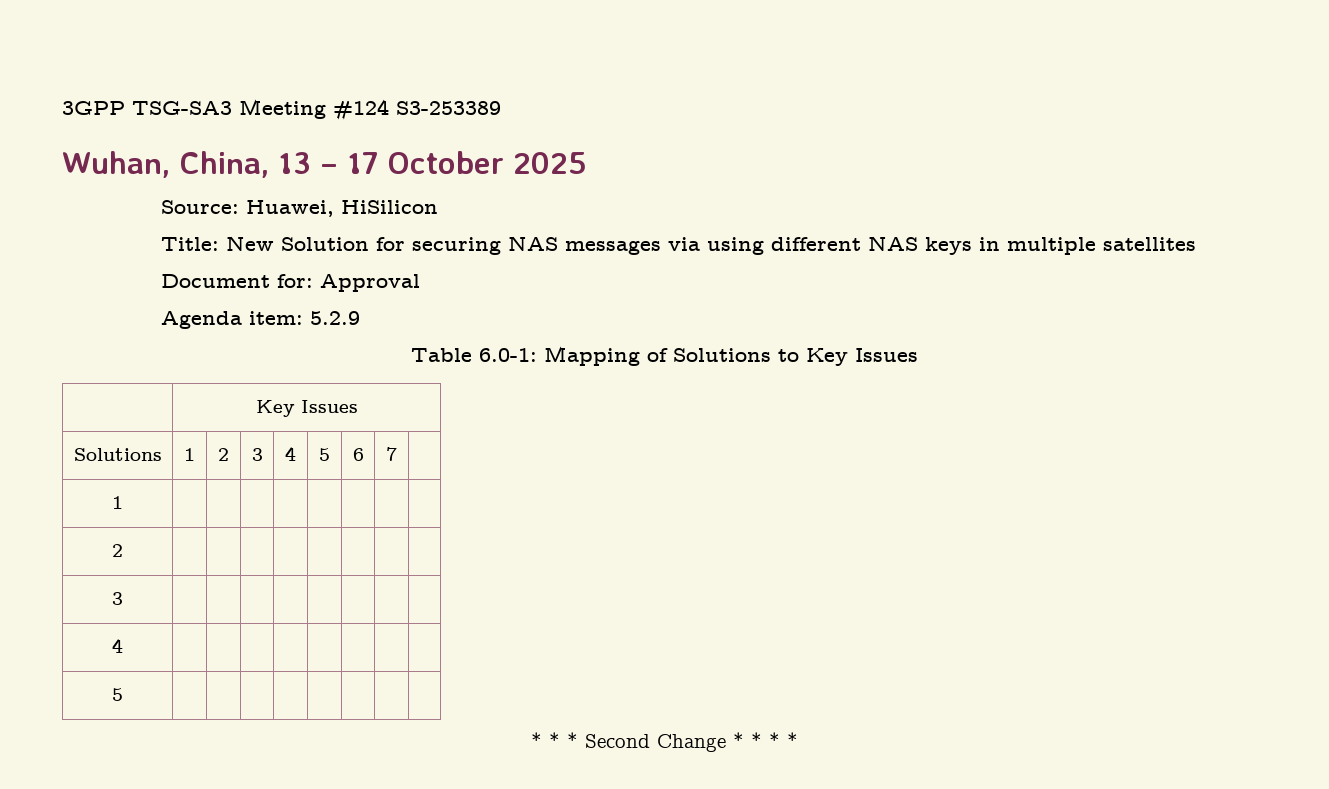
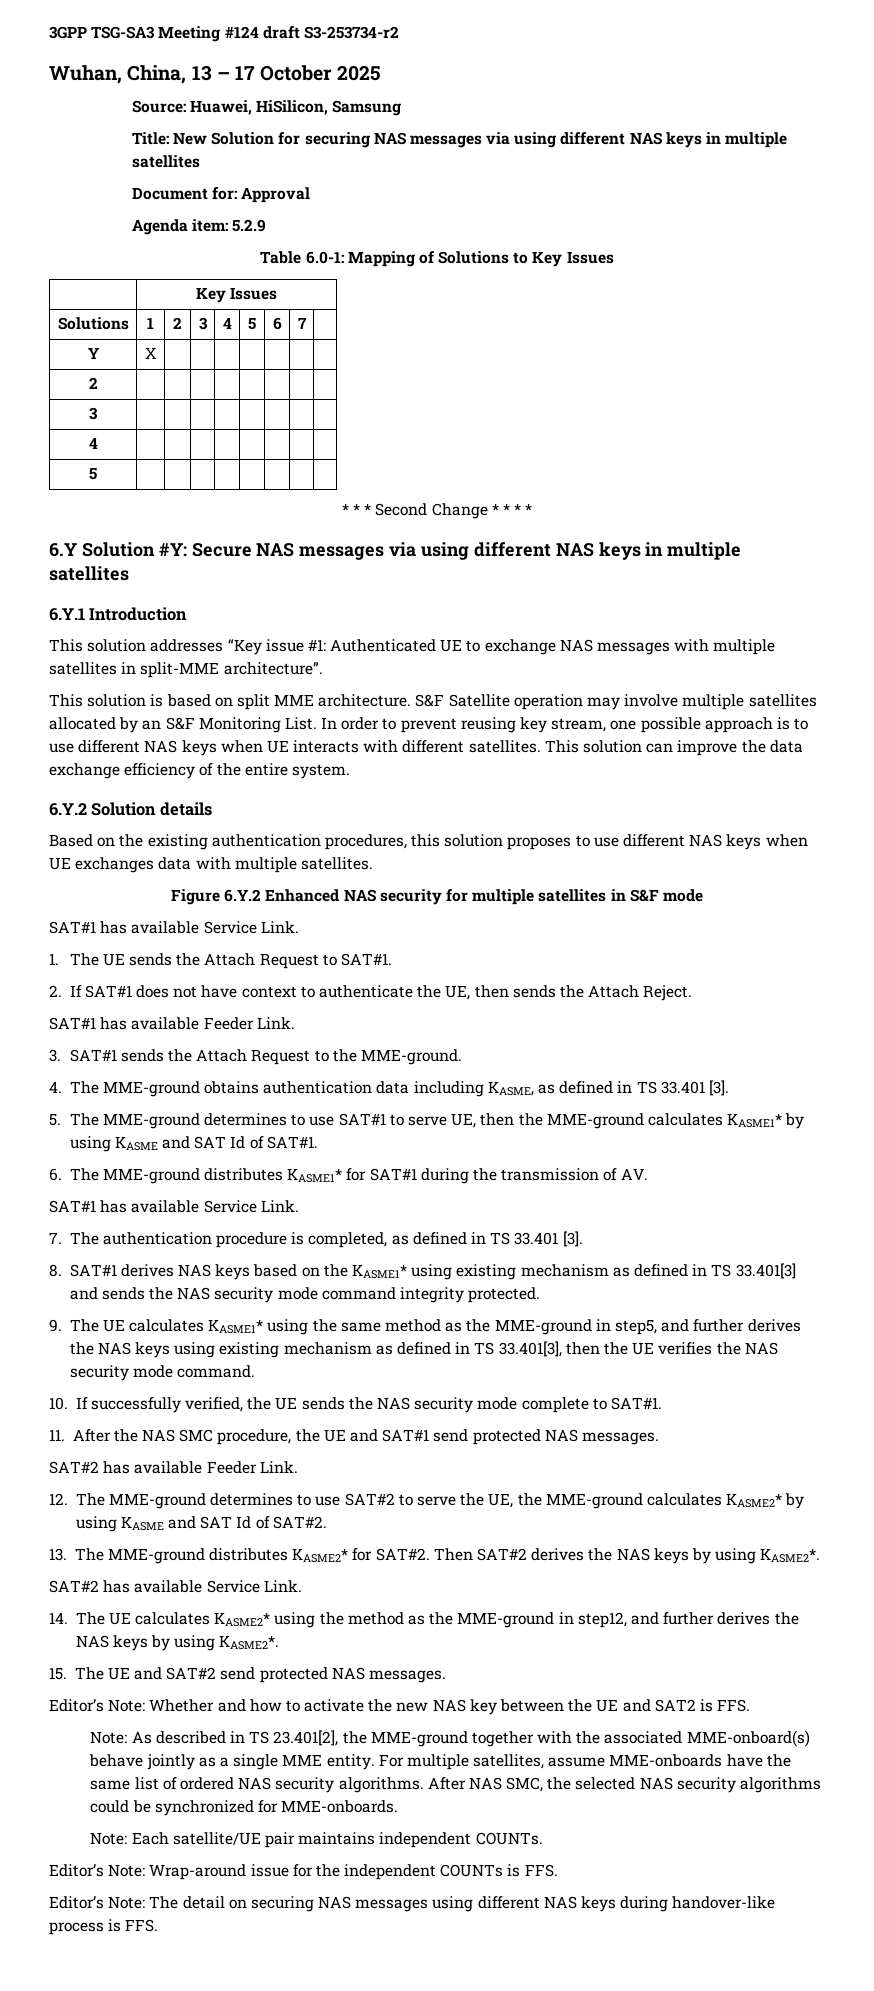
- 3GPP TSG-SA3 Meeting #124 S3-253389
+ 3GPP TSG-SA3 Meeting #124 draft S3-253734-r2
- Source: Huawei, HiSilicon
+ Source: Huawei, HiSilicon, Samsung
- 1 | | | | | | | |
+ Y | X | | | | | | |
+ 6.Y Solution #Y: Secure NAS messages via using different NAS keys in multiple satellites
+ 6.Y.1 Introduction
+ This solution addresses “Key issue #1: Authenticated UE to exchange NAS messages with multiple satellites in split-MME architecture”.
+ This solution is based on split MME architecture. S&F Satellite operation may involve multiple satellites allocated by an S&F Monitoring List. In order to prevent reusing key stream, one possible approach is to use different NAS keys when UE interacts with different satellites. This solution can improve the data exchange efficiency of the entire system.
+ 6.Y.2 Solution details
+ Based on the existing authentication procedures, this solution proposes to use different NAS keys when UE exchanges data with multiple satellites.
+ Figure 6.Y.2 Enhanced NAS security for multiple satellites in S&F mode
+ SAT#1 has available Service Link.
+ 1. The UE sends the Attach Request to SAT#1.
+ 2. If SAT#1 does not have context to authenticate the UE, then sends the Attach Reject.
+ SAT#1 has available Feeder Link.
+ 3. SAT#1 sends the Attach Request to the MME-ground.
+ 4. The MME-ground obtains authentication data including KASME, as defined in TS 33.401 [3].
+ 5. The MME-ground determines to use SAT#1 to serve UE, then the MME-ground calculates KASME1* by using KASME and SAT Id of SAT#1.
+ 6. The MME-ground distributes KASME1* for SAT#1 during the transmission of AV.
+ SAT#1 has available Service Link.
+ 7. The authentication procedure is completed, as defined in TS 33.401 [3].
+ 8. SAT#1 derives NAS keys based on the KASME1* using existing mechanism as defined in TS 33.401[3] and sends the NAS security mode command integrity protected.
+ 9. The UE calculates KASME1* using the same method as the MME-ground in step5, and further derives the NAS keys using existing mechanism as defined in TS 33.401[3], then the UE verifies the NAS security mode command.
+ 10. If successfully verified, the UE sends the NAS security mode complete to SAT#1.
+ 11. After the NAS SMC procedure, the UE and SAT#1 send protected NAS messages.
+ SAT#2 has available Feeder Link.
+ 12. The MME-ground determines to use SAT#2 to serve the UE, the MME-ground calculates KASME2* by using KASME and SAT Id of SAT#2.
+ 13. The MME-ground distributes KASME2* for SAT#2. Then SAT#2 derives the NAS keys by using KASME2*.
+ SAT#2 has available Service Link.
+ 14. The UE calculates KASME2* using the method as the MME-ground in step12, and further derives the NAS keys by using KASME2*.
+ 15. The UE and SAT#2 send protected NAS messages.
+ Editor’s Note: Whether and how to activate the new NAS key between the UE and SAT2 is FFS.
+ Note: As described in TS 23.401[2], the MME-ground together with the associated MME-onboard(s) behave jointly as a single MME entity. For multiple satellites, assume MME-onboards have the same list of ordered NAS security algorithms. After NAS SMC, the selected NAS security algorithms could be synchronized for MME-onboards.
+ Note: Each satellite/UE pair maintains independent COUNTs.
+ Editor’s Note: Wrap-around issue for the independent COUNTs is FFS.
+ Editor’s Note: The detail on securing NAS messages using different NAS keys during handover-like process is FFS.

